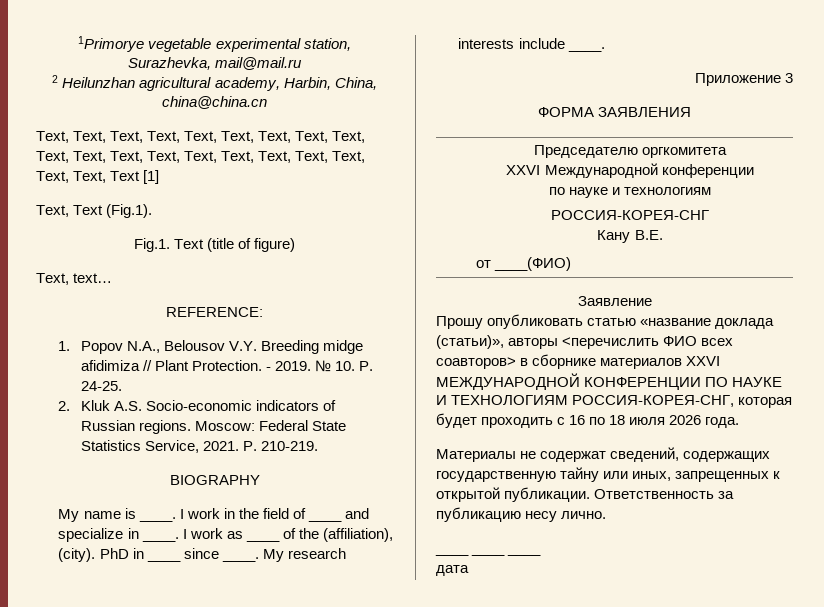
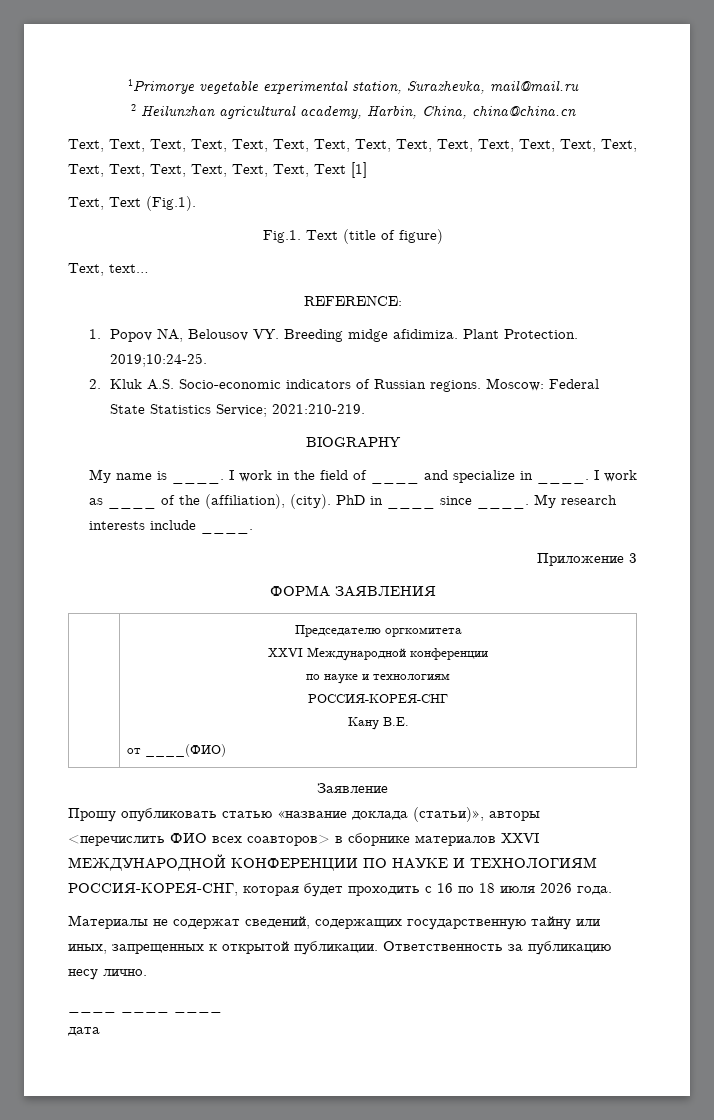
- 1. Popov N.A., Belousov V.Y. Breeding midge afidimiza // Plant Protection. - 2019. № 10. P. 24-25.
+ 1. Popov NA, Belousov VY. Breeding midge afidimiza. Plant Protection. 2019;10:24-25.
- Moscow: Federal State Statistics Service, 2021. P. 210-219.
+ Moscow: Federal State Statistics Service; 2021:210-219.

